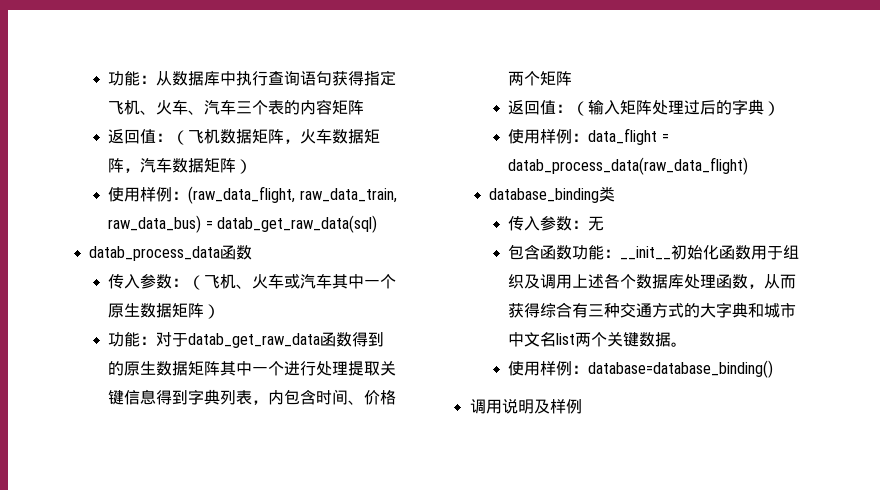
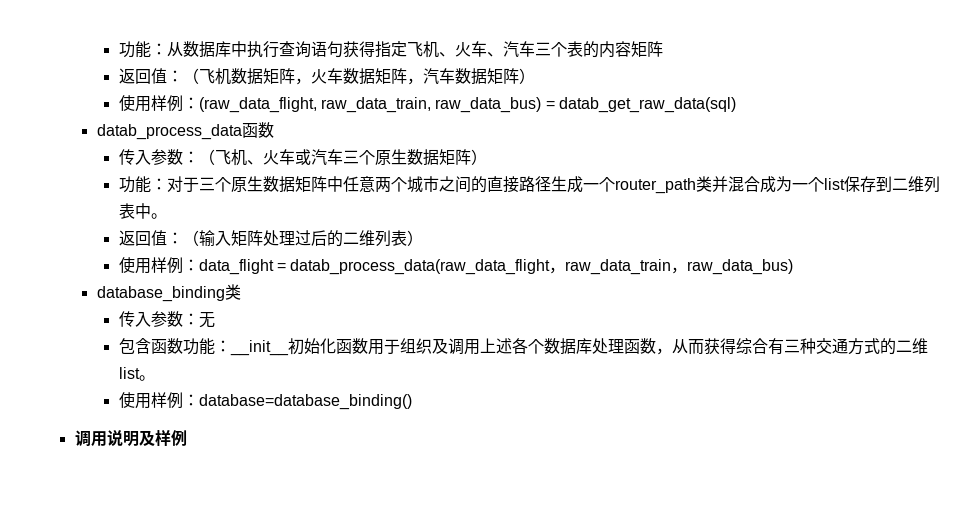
- 传入参数：（飞机、火车或汽车其中一个原生数据矩阵）
+ 传入参数：（飞机、火车或汽车三个原生数据矩阵）
- 功能：对于datab_get_raw_data函数得到的原生数据矩阵其中一个进行处理提取关键信息得到字典列表，内包含时间、价格两个矩阵
+ 功能：对于三个原生数据矩阵中任意两个城市之间的直接路径生成一个router_path类并混合成为一个list保存到二维列表中。
- 返回值：（输入矩阵处理过后的字典）
+ 返回值：（输入矩阵处理过后的二维列表）
- 使用样例：data_flight = datab_process_data(raw_data_flight)
+ 使用样例：data_flight = datab_process_data(raw_data_flight，raw_data_train，raw_data_bus)
- 包含函数功能：__init__初始化函数用于组织及调用上述各个数据库处理函数，从而获得综合有三种交通方式的大字典和城市中文名list两个关键数据。
+ 包含函数功能：__init__初始化函数用于组织及调用上述各个数据库处理函数，从而获得综合有三种交通方式的二维list。

